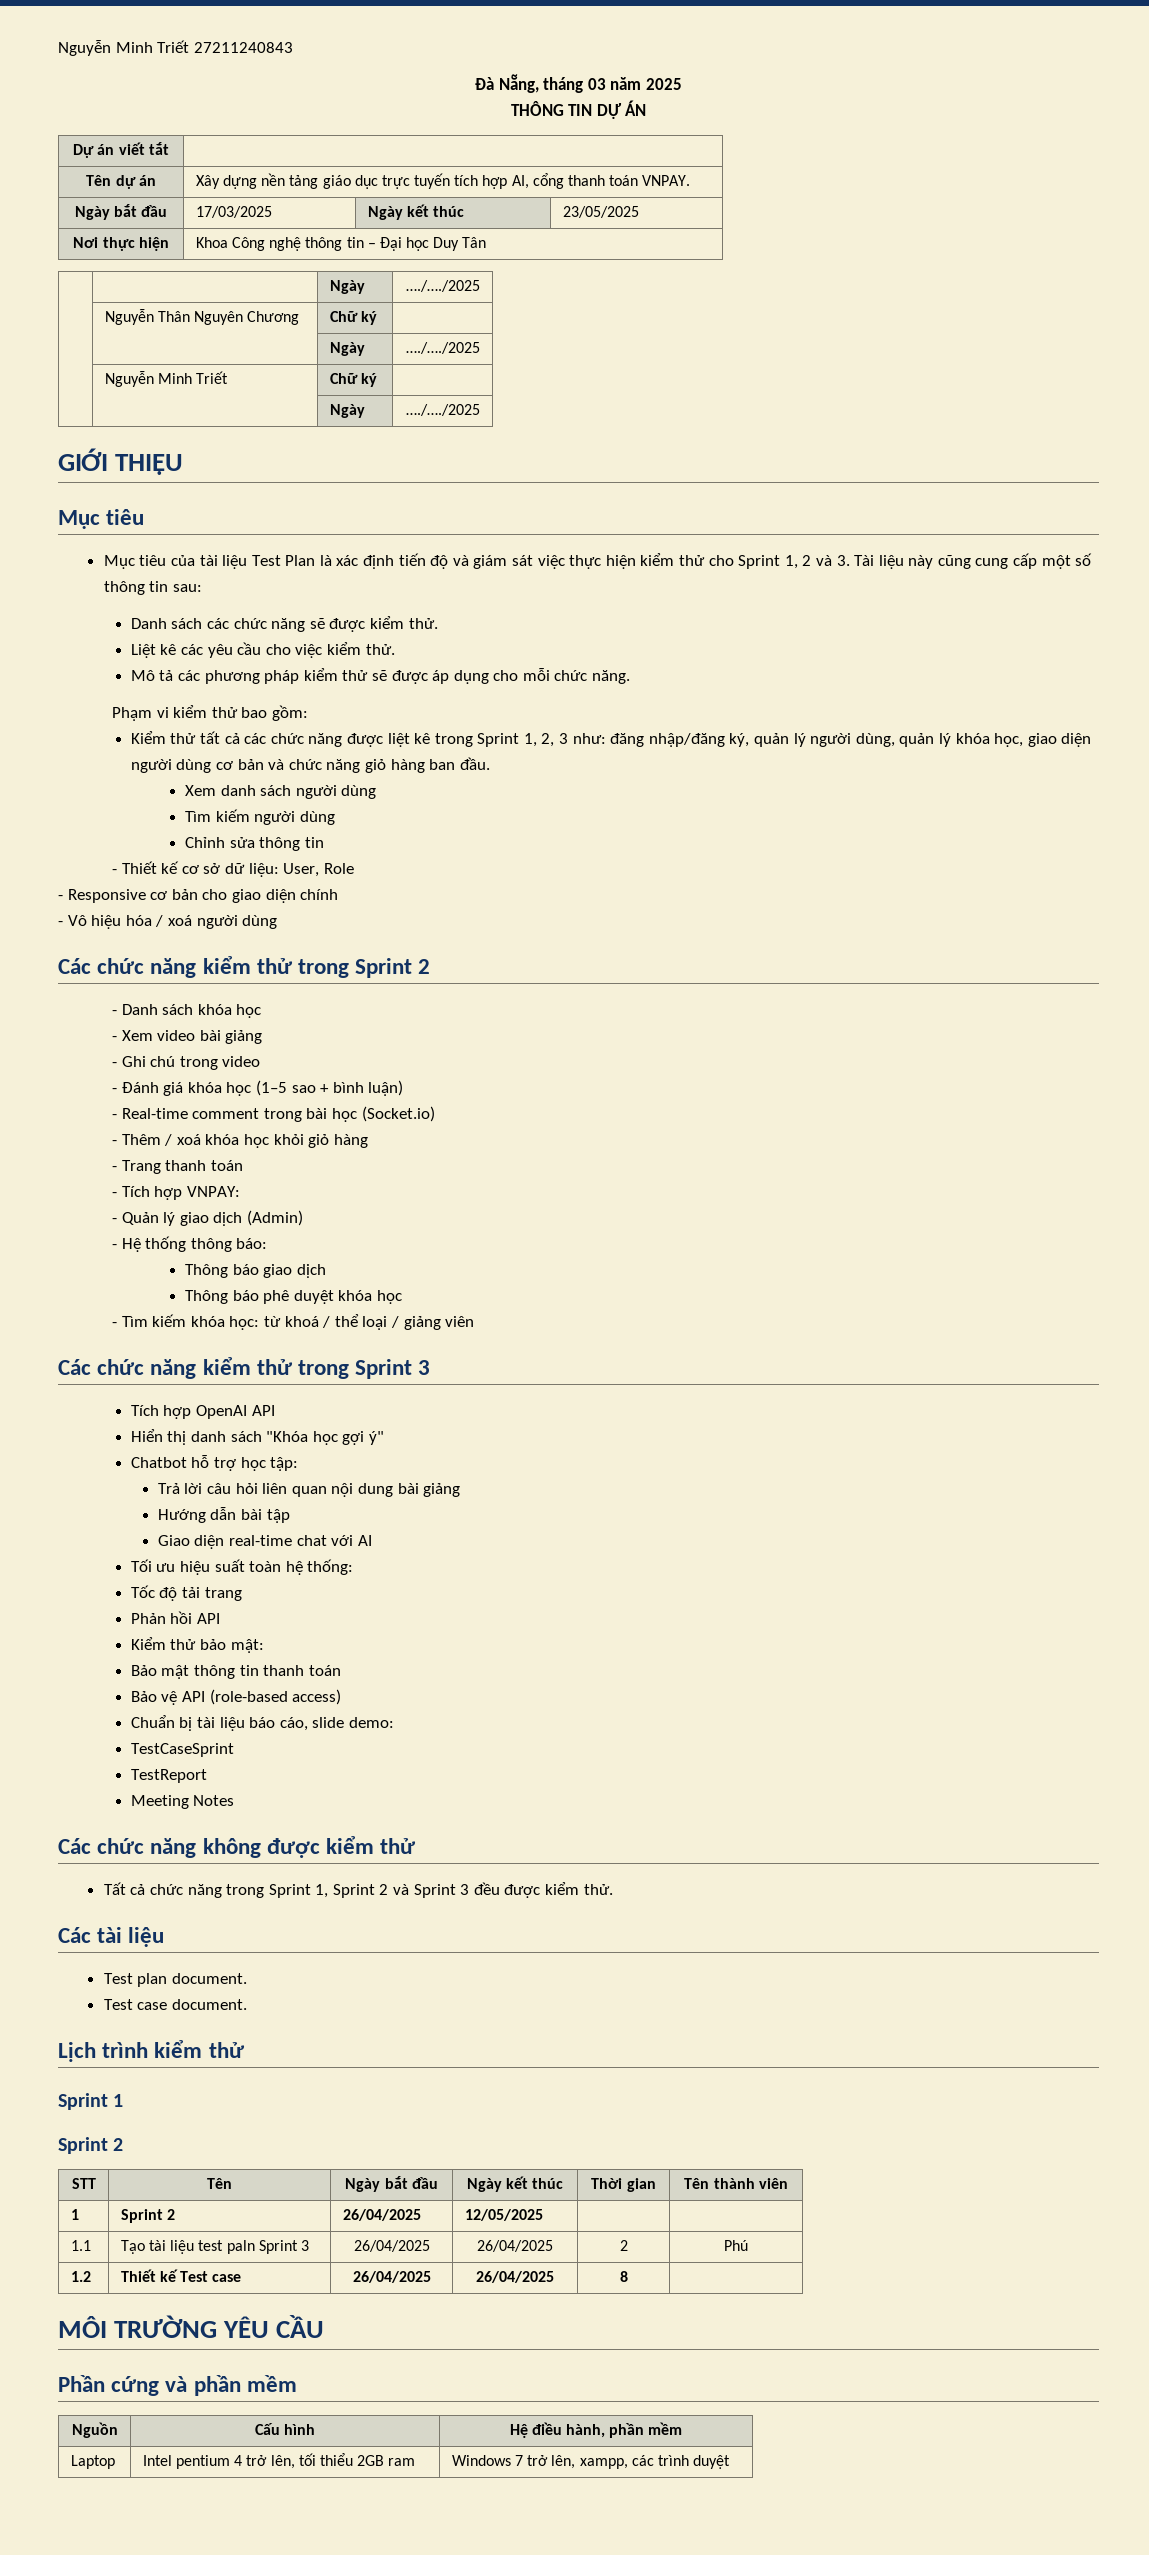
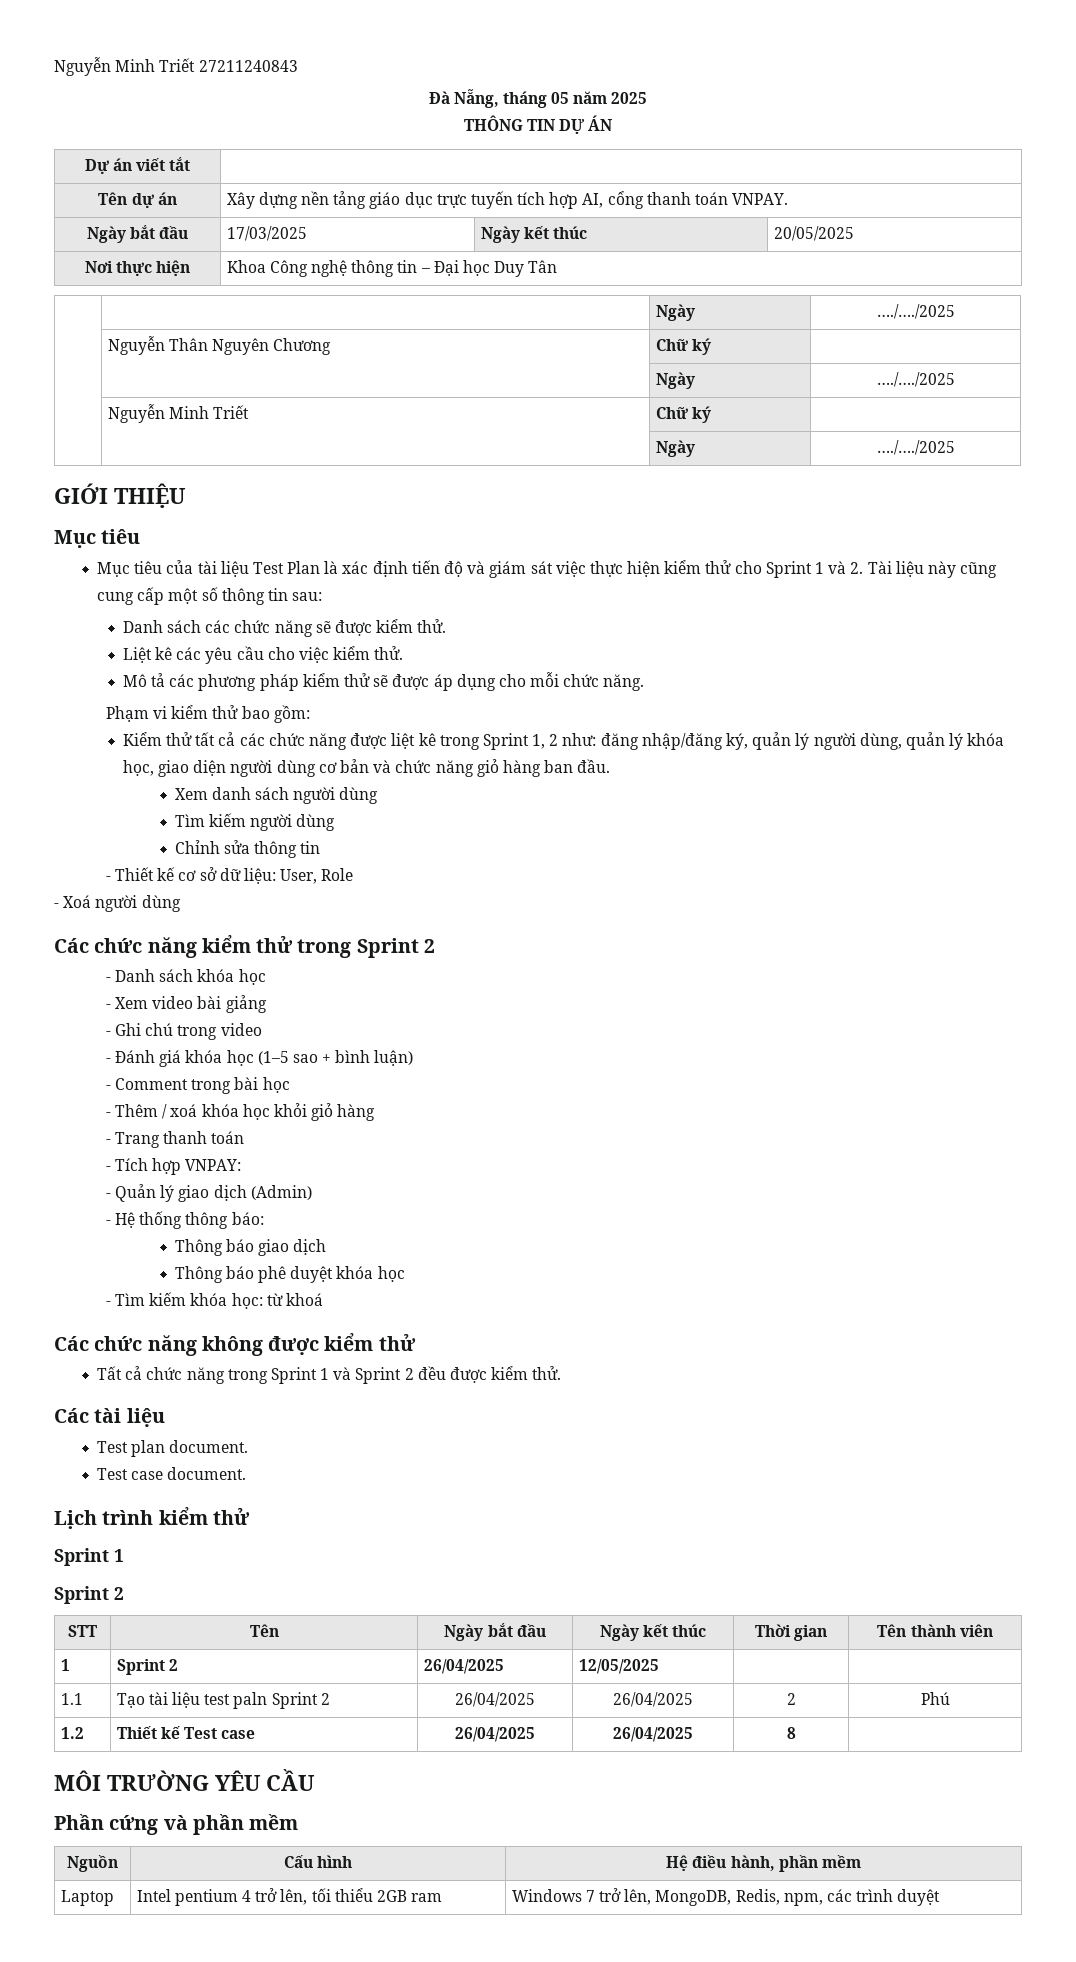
- Đà Nẵng, tháng 03 năm 2025
+ Đà Nẵng, tháng 05 năm 2025
- Ngày bắt đầu | 17/03/2025 | Ngày kết thúc | 23/05/2025
+ Ngày bắt đầu | 17/03/2025 | Ngày kết thúc | 20/05/2025
- Mục tiêu của tài liệu Test Plan là xác định tiến độ và giám sát việc thực hiện kiểm thử cho Sprint 1, 2 và 3. Tài liệu này cũng cung cấp một số thông tin sau:
+ Mục tiêu của tài liệu Test Plan là xác định tiến độ và giám sát việc thực hiện kiểm thử cho Sprint 1 và 2. Tài liệu này cũng cung cấp một số thông tin sau:
- Kiểm thử tất cả các chức năng được liệt kê trong Sprint 1, 2, 3 như: đăng nhập/đăng ký, quản lý người dùng, quản lý khóa học, giao diện người dùng cơ bản và chức năng giỏ hàng ban đầu.
+ Kiểm thử tất cả các chức năng được liệt kê trong Sprint 1, 2 như: đăng nhập/đăng ký, quản lý người dùng, quản lý khóa học, giao diện người dùng cơ bản và chức năng giỏ hàng ban đầu.
- - Responsive cơ bản cho giao diện chính
- - Vô hiệu hóa / xoá người dùng
+ - Xoá người dùng
- - Real-time comment trong bài học (Socket.io)
+ - Comment trong bài học
- - Tìm kiếm khóa học: từ khoá / thể loại / giảng viên
- Các chức năng kiểm thử trong Sprint 3
- Tích hợp OpenAI API
- Hiển thị danh sách "Khóa học gợi ý"
- Chatbot hỗ trợ học tập:
- Trả lời câu hỏi liên quan nội dung bài giảng
- Hướng dẫn bài tập
- Giao diện real-time chat với AI
- Tối ưu hiệu suất toàn hệ thống:
- Tốc độ tải trang
- Phản hồi API
- Kiểm thử bảo mật:
- Bảo mật thông tin thanh toán
- Bảo vệ API (role-based access)
- Chuẩn bị tài liệu báo cáo, slide demo:
- TestCaseSprint
- TestReport
- Meeting Notes
+ - Tìm kiếm khóa học: từ khoá
- Tất cả chức năng trong Sprint 1, Sprint 2 và Sprint 3 đều được kiểm thử.
+ Tất cả chức năng trong Sprint 1 và Sprint 2 đều được kiểm thử.
- 1.1 | Tạo tài liệu test paln Sprint 3 | 26/04/2025 | 26/04/2025 | 2 | Phú
+ 1.1 | Tạo tài liệu test paln Sprint 2 | 26/04/2025 | 26/04/2025 | 2 | Phú
- Laptop | Intel pentium 4 trở lên, tối thiểu 2GB ram | Windows 7 trở lên, xampp, các trình duyệt
+ Laptop | Intel pentium 4 trở lên, tối thiểu 2GB ram | Windows 7 trở lên, MongoDB, Redis, npm, các trình duyệt

